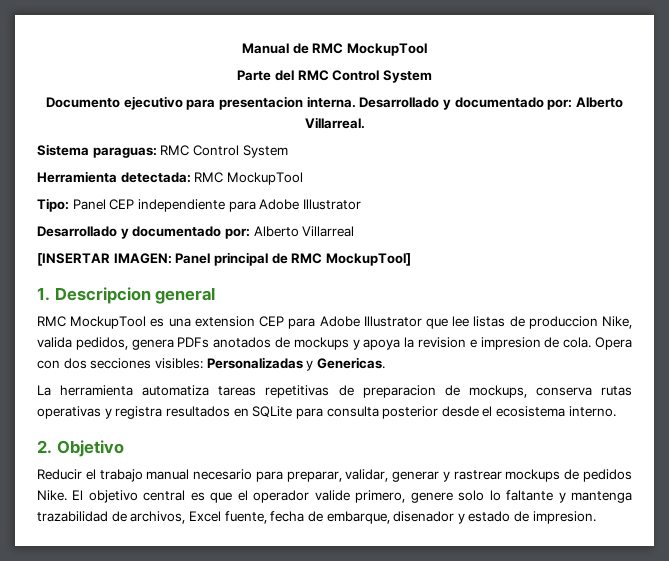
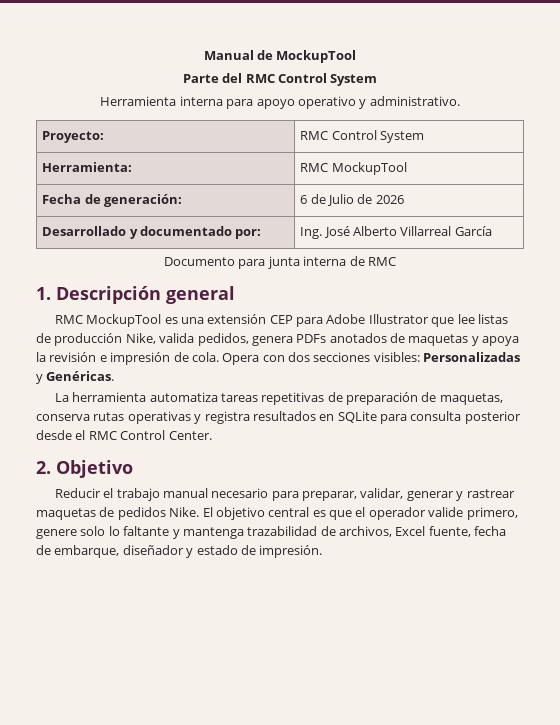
- Manual de RMC MockupTool
+ Manual de MockupTool
- Documento ejecutivo para presentacion interna. Desarrollado y documentado por: Alberto Villarreal.
- Sistema paraguas: RMC Control System
- Herramienta detectada: RMC MockupTool
- Tipo: Panel CEP independiente para Adobe Illustrator
- Desarrollado y documentado por: Alberto Villarreal
- [INSERTAR IMAGEN: Panel principal de RMC MockupTool]
+ Herramienta interna para apoyo operativo y administrativo.
+ Proyecto: | RMC Control System
+ Herramienta: | RMC MockupTool
+ Fecha de generación: | 6 de Julio de 2026
+ Desarrollado y documentado por: | Ing. José Alberto Villarreal García
+ Documento para junta interna de RMC
- 1. Descripcion general
+ 1. Descripción general
- RMC MockupTool es una extension CEP para Adobe Illustrator que lee listas de produccion Nike, valida pedidos, genera PDFs anotados de mockups y apoya la revision e impresion de cola.
+ RMC MockupTool es una extensión CEP para Adobe Illustrator que lee listas de producción Nike, valida pedidos, genera PDFs anotados de maquetas y apoya la revisión e impresión de cola.
- Opera con dos secciones visibles: Personalizadas y Genericas.
+ Opera con dos secciones visibles: Personalizadas y Genéricas.
- La herramienta automatiza tareas repetitivas de preparacion de mockups, conserva rutas operativas y registra resultados en SQLite para consulta posterior desde el ecosistema interno.
+ La herramienta automatiza tareas repetitivas de preparación de maquetas, conserva rutas operativas y registra resultados en SQLite para consulta posterior desde el RMC Control Center.
- Reducir el trabajo manual necesario para preparar, validar, generar y rastrear mockups de pedidos Nike.
+ Reducir el trabajo manual necesario para preparar, validar, generar y rastrear maquetas de pedidos Nike.
- El objetivo central es que el operador valide primero, genere solo lo faltante y mantenga trazabilidad de archivos, Excel fuente, fecha de embarque, disenador y estado de impresion.
+ El objetivo central es que el operador valide primero, genere solo lo faltante y mantenga trazabilidad de archivos, Excel fuente, fecha de embarque, diseñador y estado de impresión.

